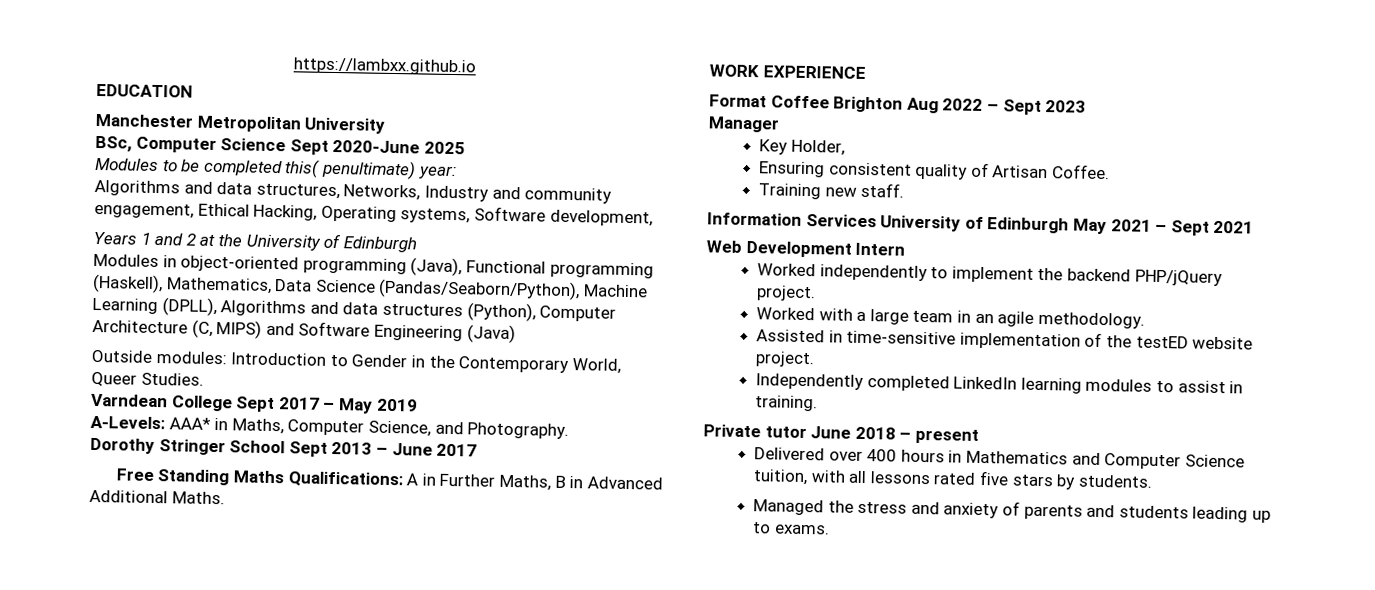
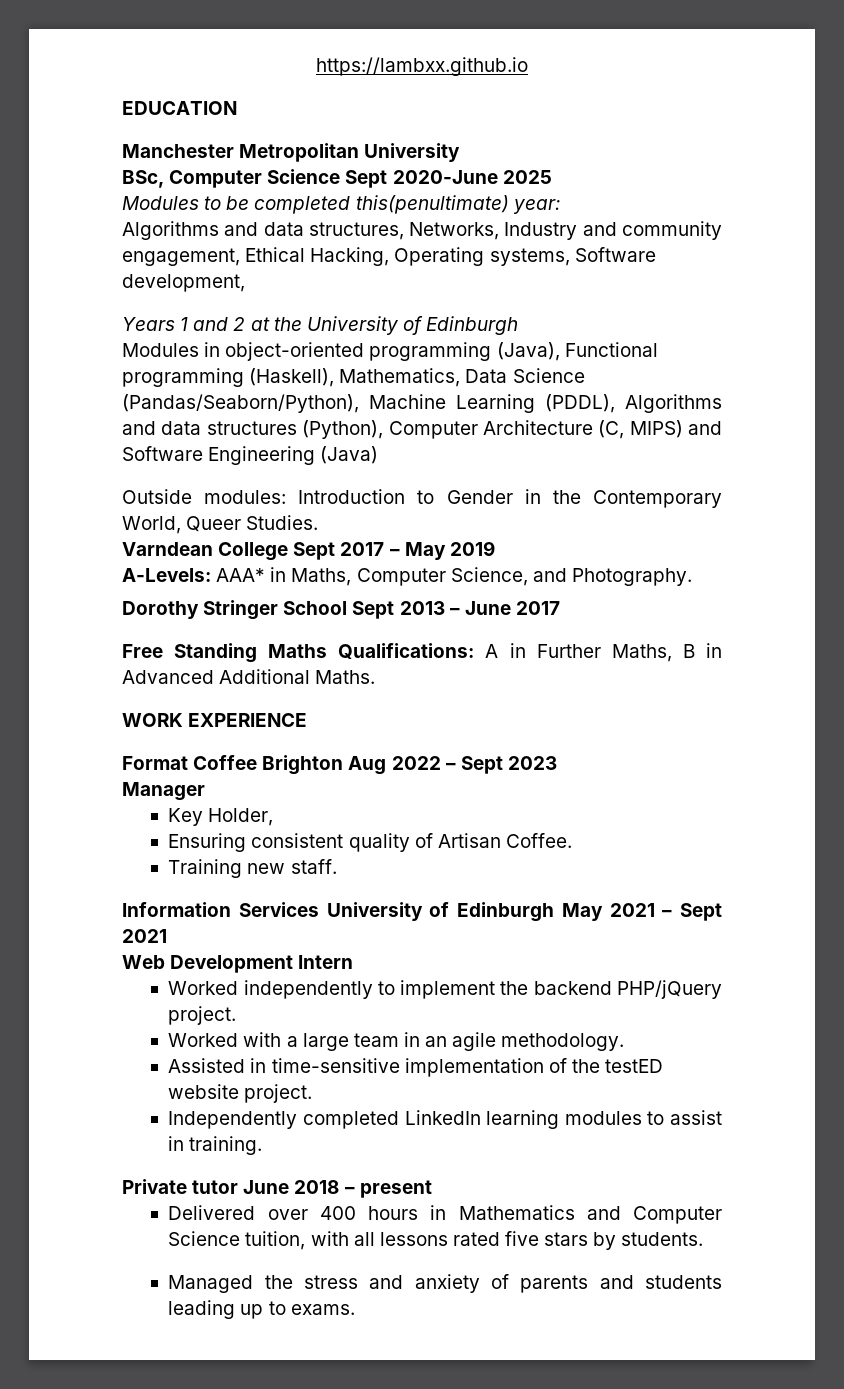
- Modules to be completed this( penultimate) year:
+ Modules to be completed this(penultimate) year:
- Modules in object-oriented programming (Java), Functional programming (Haskell), Mathematics, Data Science (Pandas/Seaborn/Python), Machine Learning (DPLL), Algorithms and data structures (Python), Computer Architecture (C, MIPS) and Software Engineering (Java)
+ Modules in object-oriented programming (Java), Functional programming (Haskell), Mathematics, Data Science (Pandas/Seaborn/Python), Machine Learning (PDDL), Algorithms and data structures (Python), Computer Architecture (C, MIPS) and Software Engineering (Java)

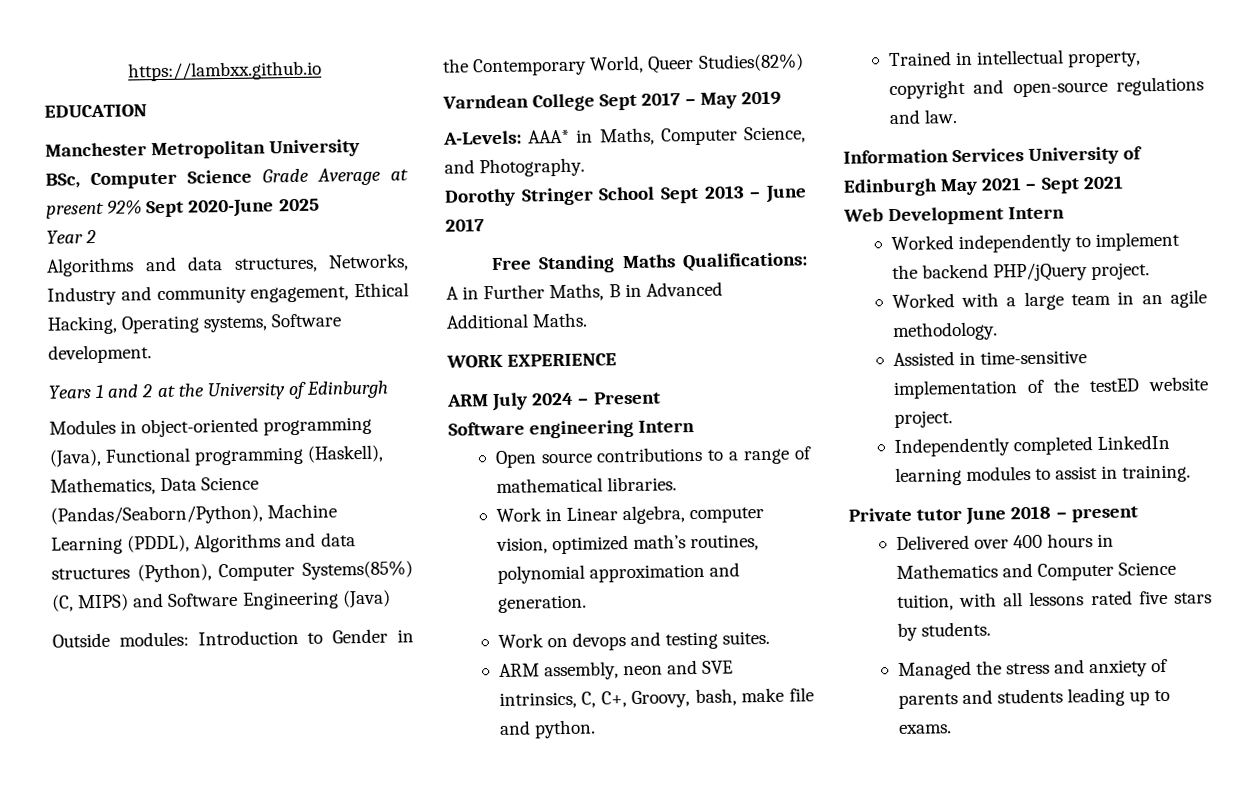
- BSc, Computer Science Sept 2020-June 2025
- Modules to be completed this(penultimate) year:
+ BSc, Computer Science Grade Average at present 92% Sept 2020-June 2025
+ Year 2
- Algorithms and data structures, Networks, Industry and community engagement, Ethical Hacking, Operating systems, Software development,
+ Algorithms and data structures, Networks, Industry and community engagement, Ethical Hacking, Operating systems, Software development.
- Modules in object-oriented programming (Java), Functional programming (Haskell), Mathematics, Data Science (Pandas/Seaborn/Python), Machine Learning (PDDL), Algorithms and data structures (Python), Computer Architecture (C, MIPS) and Software Engineering (Java)
+ Modules in object-oriented programming (Java), Functional programming (Haskell), Mathematics, Data Science (Pandas/Seaborn/Python), Machine Learning (PDDL), Algorithms and data structures (Python), Computer Systems(85%) (C, MIPS) and Software Engineering (Java)
- Outside modules: Introduction to Gender in the Contemporary World, Queer Studies.
+ Outside modules: Introduction to Gender in the Contemporary World, Queer Studies(82%)
- Format Coffee Brighton Aug 2022 – Sept 2023
- Manager
- Key Holder,
- Ensuring consistent quality of Artisan Coffee.
- Training new staff.
+ ARM July 2024 – Present
+ Software engineering Intern
+ Open source contributions to a range of mathematical libraries.
+ Work in Linear algebra, computer vision, optimized math’s routines, polynomial approximation and generation.
+ Work on devops and testing suites.
+ ARM assembly, neon and SVE intrinsics, C, C+, Groovy, bash, make file and python.
+ Trained in intellectual property, copyright and open-source regulations and law.

